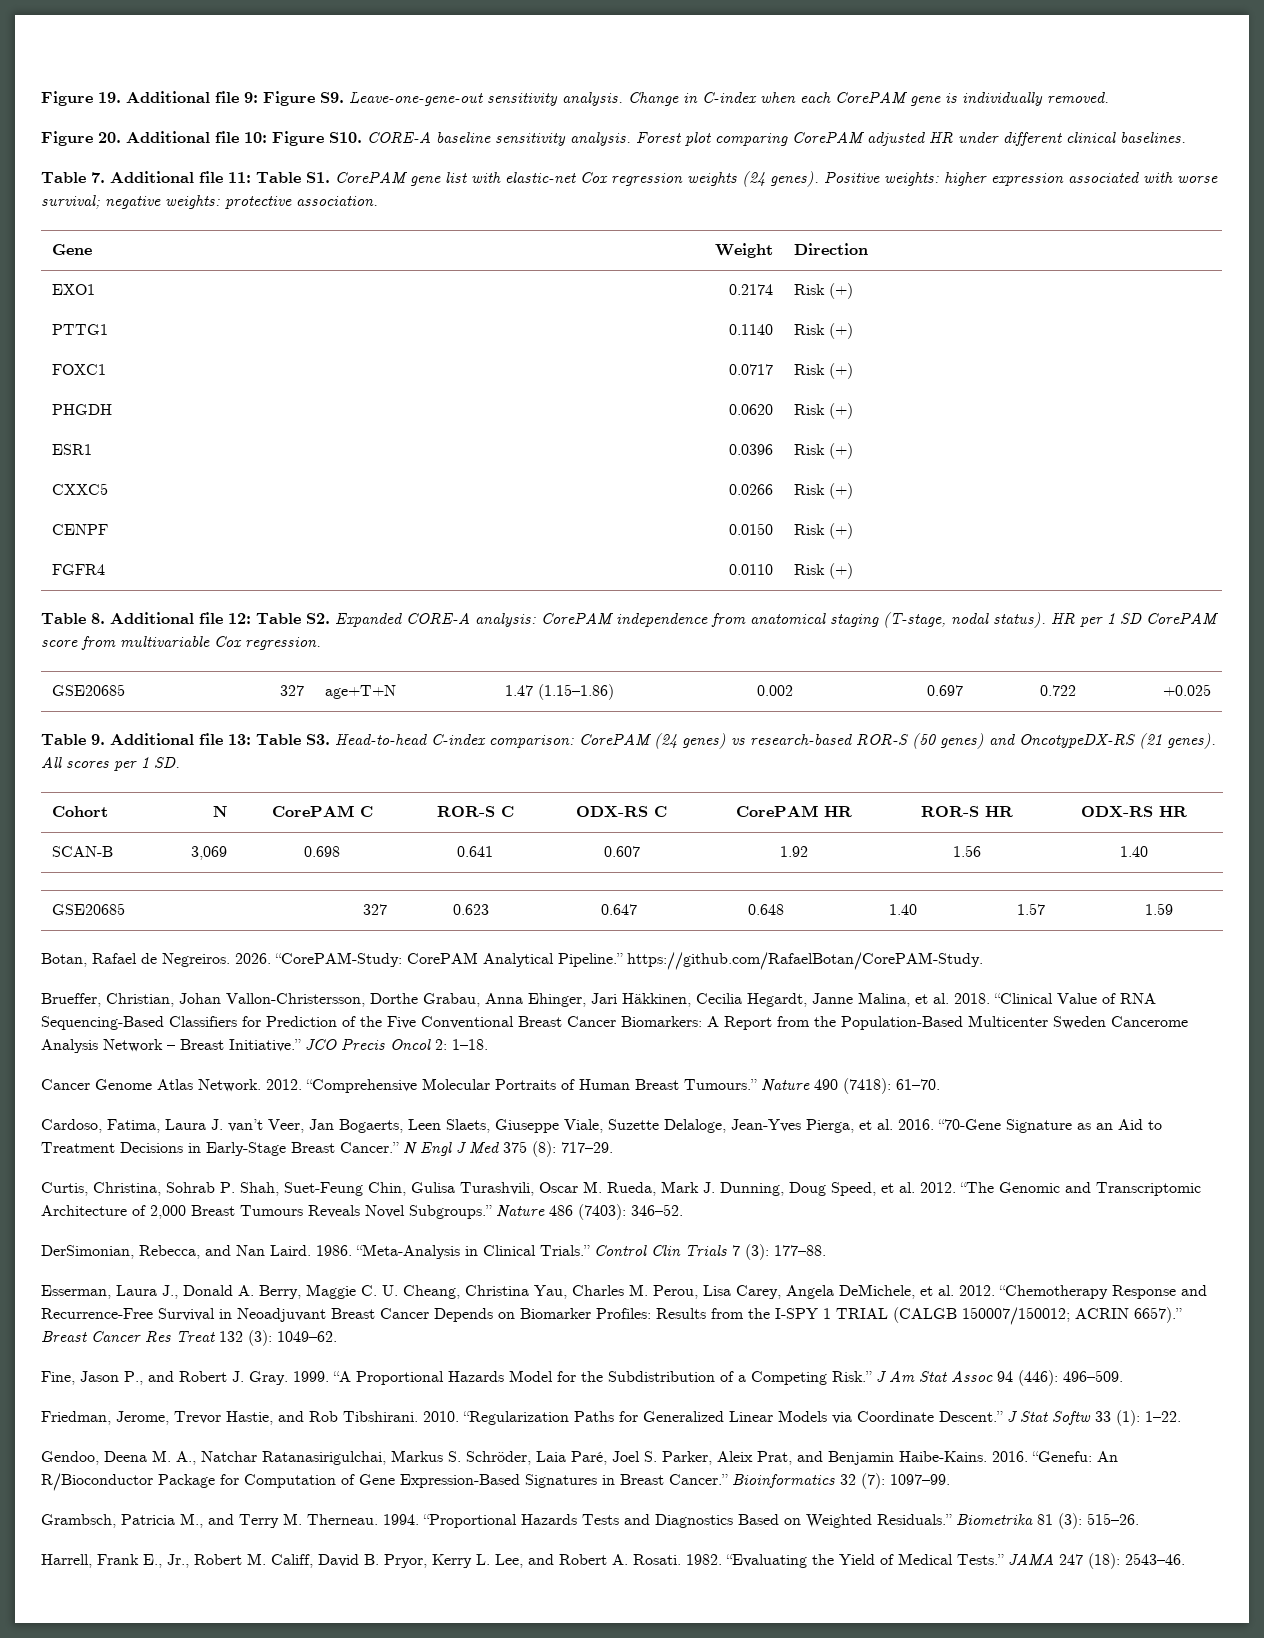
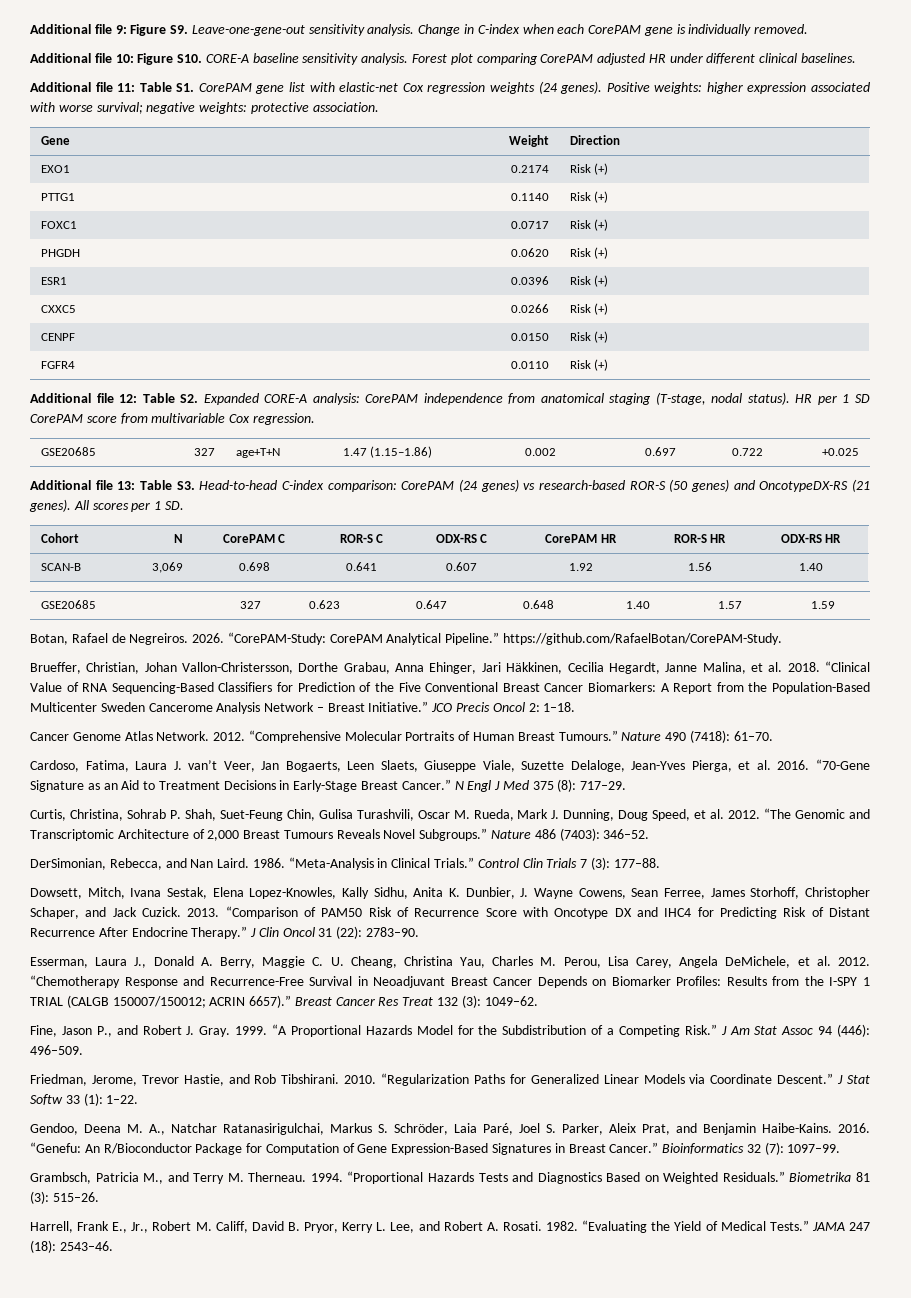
- Figure 19. Additional file 9: Figure S9. Leave-one-gene-out sensitivity analysis.
+ Additional file 9: Figure S9. Leave-one-gene-out sensitivity analysis.
- Figure 20. Additional file 10: Figure S10. CORE-A baseline sensitivity analysis.
+ Additional file 10: Figure S10. CORE-A baseline sensitivity analysis.
- Table 7. Additional file 11: Table S1. CorePAM gene list with elastic-net Cox regression weights (24 genes).
+ Additional file 11: Table S1. CorePAM gene list with elastic-net Cox regression weights (24 genes).
- Table 8. Additional file 12: Table S2. Expanded CORE-A analysis: CorePAM independence from anatomical staging (T-stage, nodal status).
+ Additional file 12: Table S2. Expanded CORE-A analysis: CorePAM independence from anatomical staging (T-stage, nodal status).
- Table 9. Additional file 13: Table S3. Head-to-head C-index comparison: CorePAM (24 genes) vs research-based ROR-S (50 genes) and OncotypeDX-RS (21 genes).
+ Additional file 13: Table S3. Head-to-head C-index comparison: CorePAM (24 genes) vs research-based ROR-S (50 genes) and OncotypeDX-RS (21 genes).
+ Dowsett, Mitch, Ivana Sestak, Elena Lopez-Knowles, Kally Sidhu, Anita K. Dunbier, J. Wayne Cowens, Sean Ferree, James Storhoff, Christopher Schaper, and Jack Cuzick. 2013. “Comparison of PAM50 Risk of Recurrence Score with Oncotype DX and IHC4 for Predicting Risk of Distant Recurrence After Endocrine Therapy.” J Clin Oncol 31 (22): 2783–90.

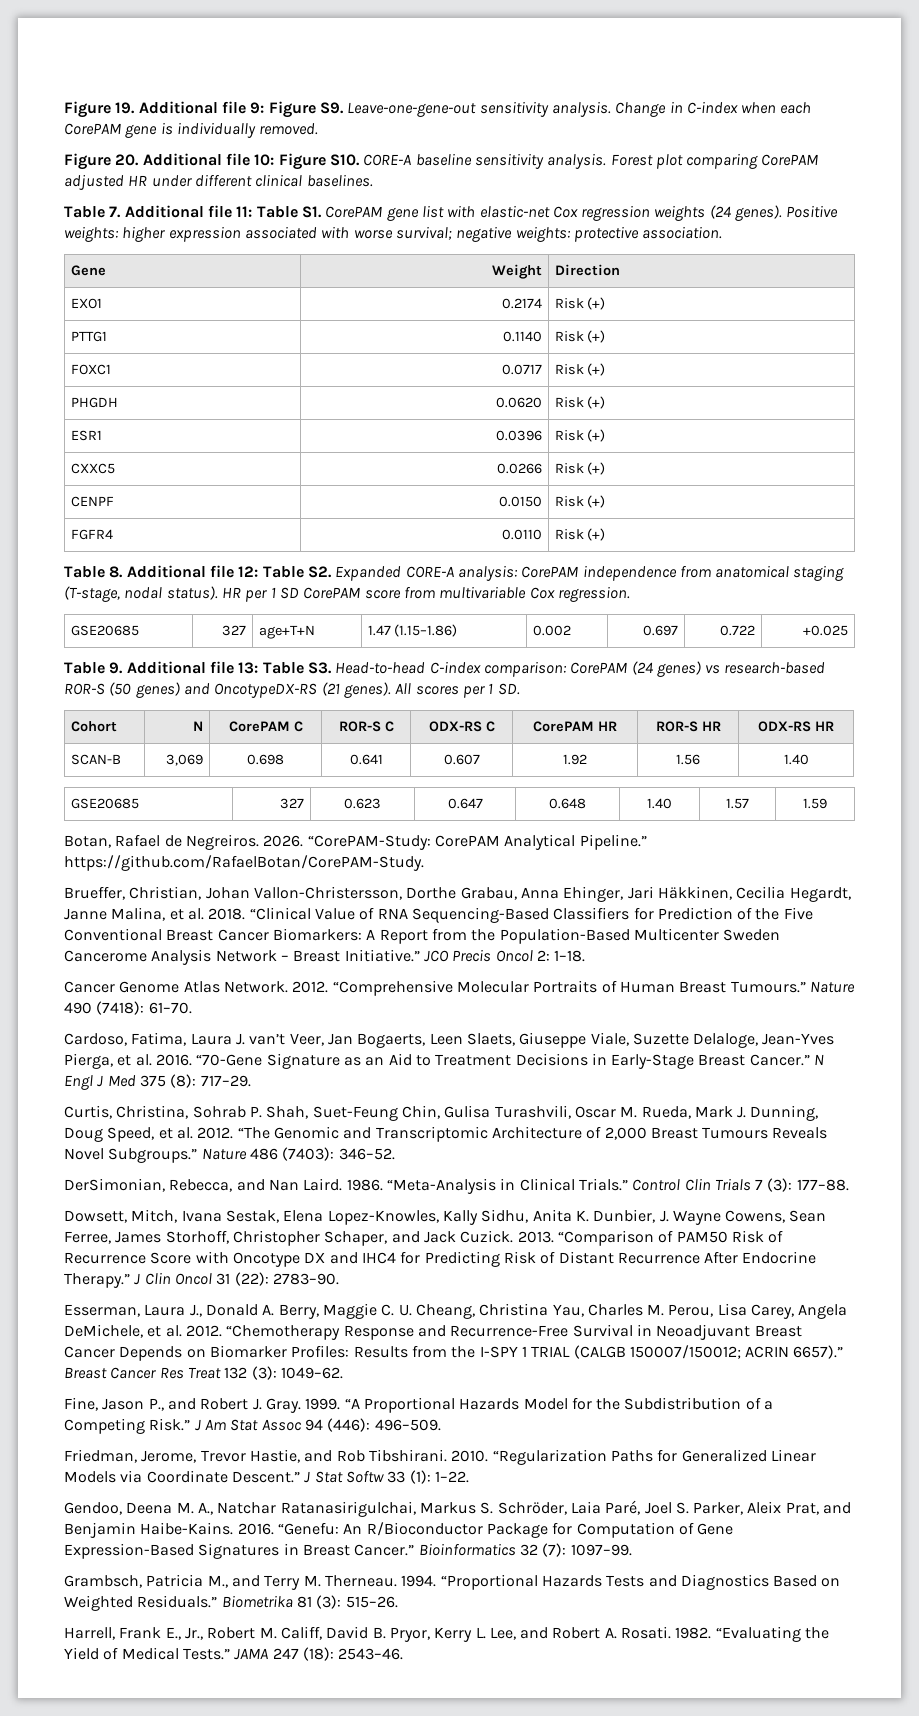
- Additional file 9: Figure S9. Leave-one-gene-out sensitivity analysis.
+ Figure 19. Additional file 9: Figure S9. Leave-one-gene-out sensitivity analysis.
- Additional file 10: Figure S10. CORE-A baseline sensitivity analysis.
+ Figure 20. Additional file 10: Figure S10. CORE-A baseline sensitivity analysis.
- Additional file 11: Table S1. CorePAM gene list with elastic-net Cox regression weights (24 genes).
+ Table 7. Additional file 11: Table S1. CorePAM gene list with elastic-net Cox regression weights (24 genes).
- Additional file 12: Table S2. Expanded CORE-A analysis: CorePAM independence from anatomical staging (T-stage, nodal status).
+ Table 8. Additional file 12: Table S2. Expanded CORE-A analysis: CorePAM independence from anatomical staging (T-stage, nodal status).
- Additional file 13: Table S3. Head-to-head C-index comparison: CorePAM (24 genes) vs research-based ROR-S (50 genes) and OncotypeDX-RS (21 genes).
+ Table 9. Additional file 13: Table S3. Head-to-head C-index comparison: CorePAM (24 genes) vs research-based ROR-S (50 genes) and OncotypeDX-RS (21 genes).

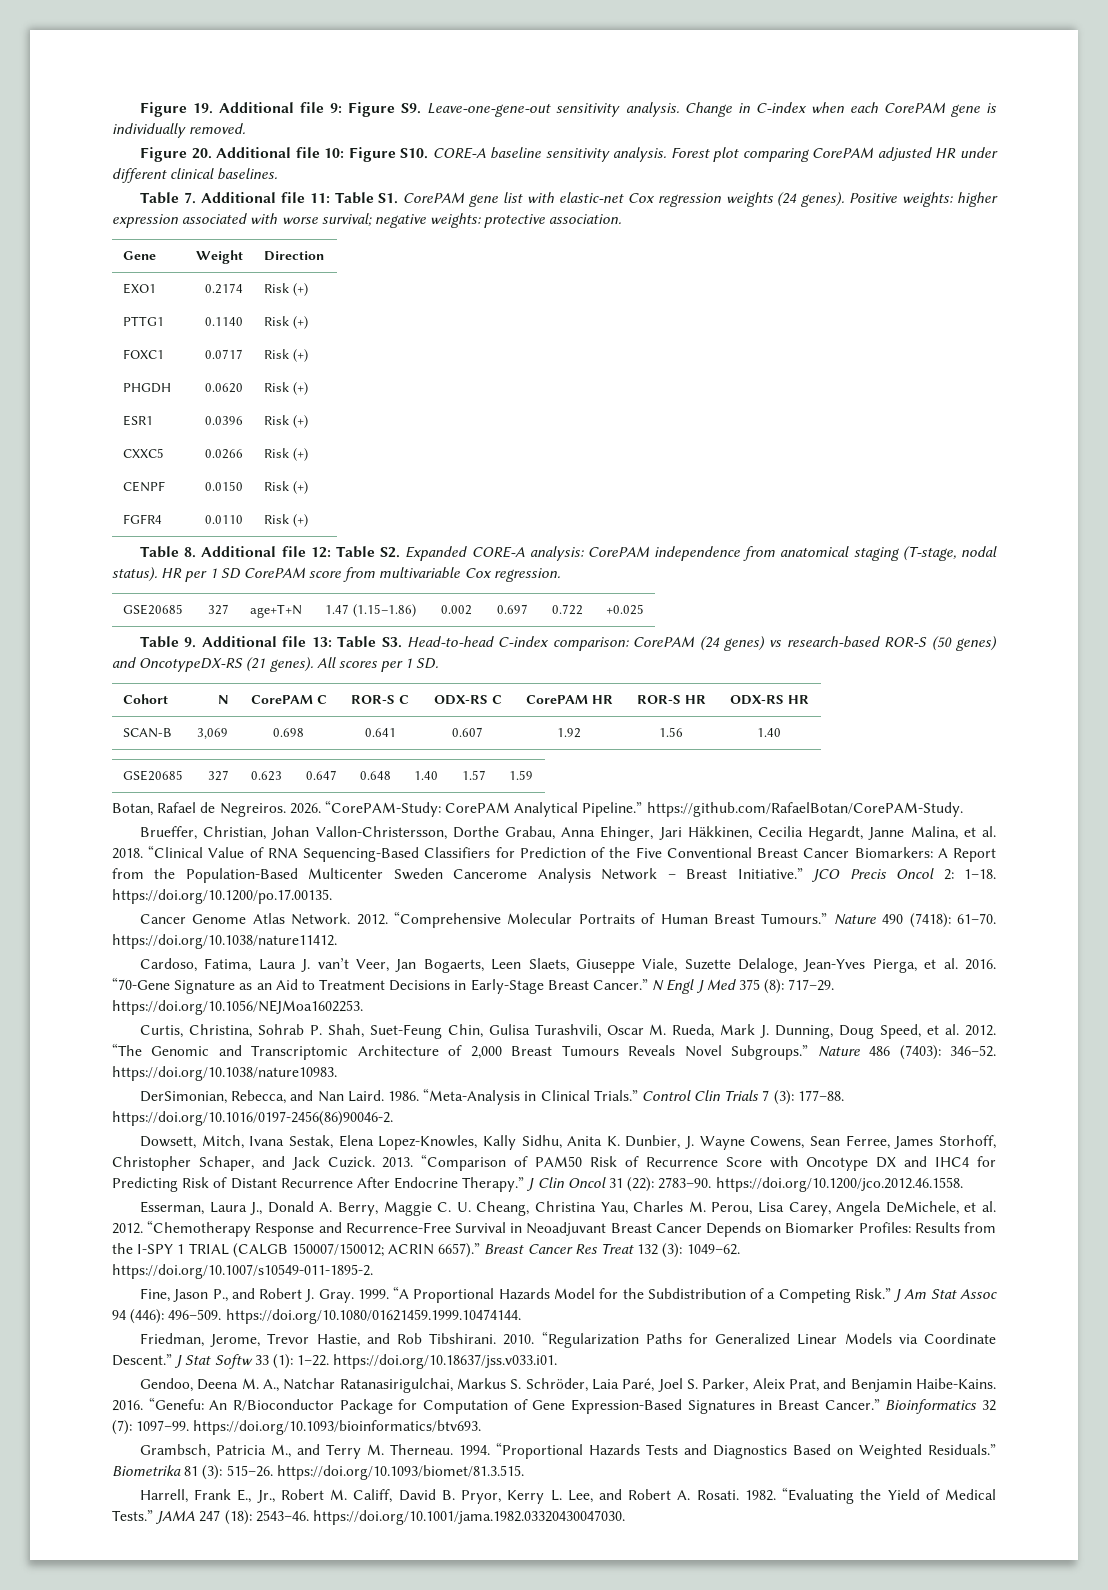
- JCO Precis Oncol 2: 1–18.
+ JCO Precis Oncol 2: 1–18. https://doi.org/10.1200/po.17.00135.
- Nature 490 (7418): 61–70.
+ Nature 490 (7418): 61–70. https://doi.org/10.1038/nature11412.
- N Engl J Med 375 (8): 717–29.
+ N Engl J Med 375 (8): 717–29. https://doi.org/10.1056/NEJMoa1602253.
- Nature 486 (7403): 346–52.
+ Nature 486 (7403): 346–52. https://doi.org/10.1038/nature10983.
- Control Clin Trials 7 (3): 177–88.
+ Control Clin Trials 7 (3): 177–88. https://doi.org/10.1016/0197-2456(86)90046-2.
- J Clin Oncol 31 (22): 2783–90.
+ J Clin Oncol 31 (22): 2783–90. https://doi.org/10.1200/jco.2012.46.1558.
- Breast Cancer Res Treat 132 (3): 1049–62.
+ Breast Cancer Res Treat 132 (3): 1049–62. https://doi.org/10.1007/s10549-011-1895-2.
- J Am Stat Assoc 94 (446): 496–509.
+ J Am Stat Assoc 94 (446): 496–509. https://doi.org/10.1080/01621459.1999.10474144.
- J Stat Softw 33 (1): 1–22.
+ J Stat Softw 33 (1): 1–22. https://doi.org/10.18637/jss.v033.i01.
- Bioinformatics 32 (7): 1097–99.
+ Bioinformatics 32 (7): 1097–99. https://doi.org/10.1093/bioinformatics/btv693.
- Biometrika 81 (3): 515–26.
+ Biometrika 81 (3): 515–26. https://doi.org/10.1093/biomet/81.3.515.
- JAMA 247 (18): 2543–46.
+ JAMA 247 (18): 2543–46. https://doi.org/10.1001/jama.1982.03320430047030.

